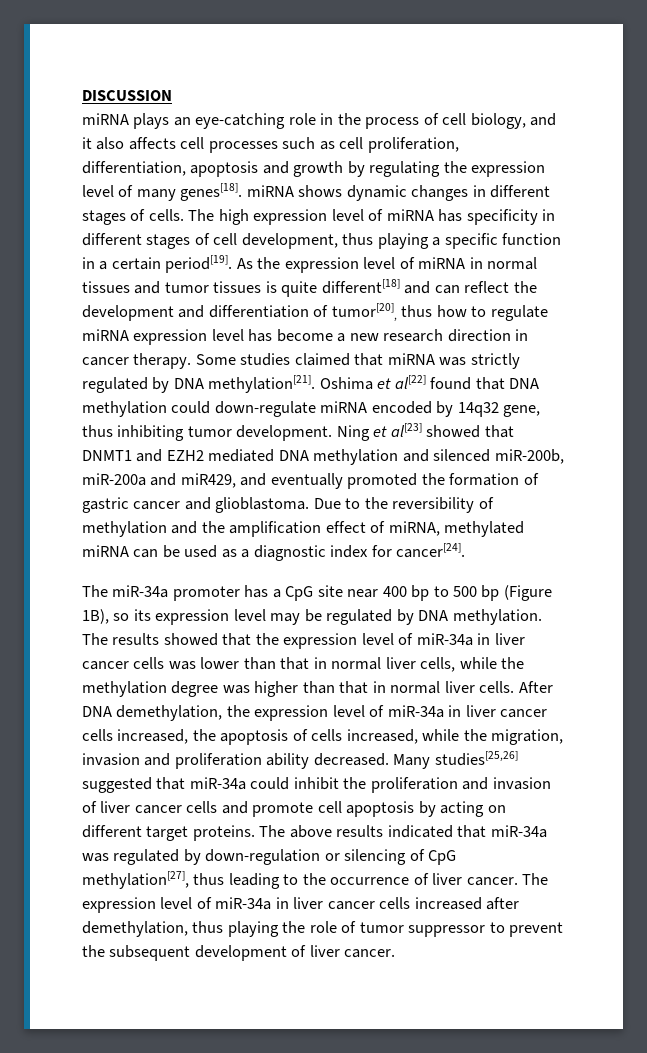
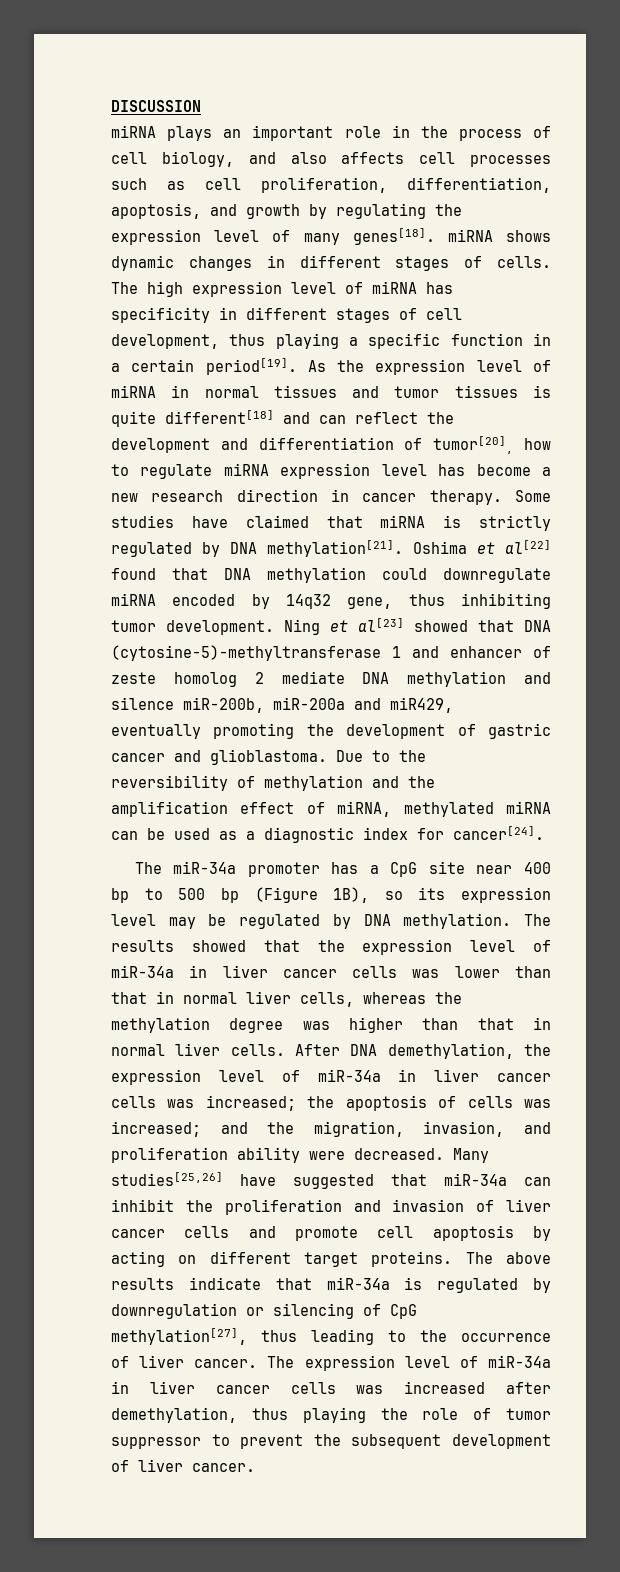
- miRNA plays an eye-catching role in the process of cell biology, and it also affects cell processes such as cell proliferation, differentiation, apoptosis and growth by regulating the expression level of many genes[18]. miRNA shows dynamic changes in different stages of cells.
+ miRNA plays an important role in the process of cell biology, and also affects cell processes such as cell proliferation, differentiation, apoptosis, and growth by regulating the expression level of many genes[18]. miRNA shows dynamic changes in different stages of cells.
- As the expression level of miRNA in normal tissues and tumor tissues is quite different[18] and can reflect the development and differentiation of tumor[20], thus how to regulate miRNA expression level has become a new research direction in cancer therapy.
+ As the expression level of miRNA in normal tissues and tumor tissues is quite different[18] and can reflect the development and differentiation of tumor[20], how to regulate miRNA expression level has become a new research direction in cancer therapy.
- Some studies claimed that miRNA was strictly regulated by DNA methylation[21].
+ Some studies have claimed that miRNA is strictly regulated by DNA methylation[21].
- Oshima et al[22] found that DNA methylation could down-regulate miRNA encoded by 14q32 gene, thus inhibiting tumor development.
+ Oshima et al[22] found that DNA methylation could downregulate miRNA encoded by 14q32 gene, thus inhibiting tumor development.
- Ning et al[23] showed that DNMT1 and EZH2 mediated DNA methylation and silenced miR-200b, miR-200a and miR429, and eventually promoted the formation of gastric cancer and glioblastoma.
+ Ning et al[23] showed that DNA (cytosine-5)-methyltransferase 1 and enhancer of zeste homolog 2 mediate DNA methylation and silence miR-200b, miR-200a and miR429, eventually promoting the development of gastric cancer and glioblastoma.
- The results showed that the expression level of miR-34a in liver cancer cells was lower than that in normal liver cells, while the methylation degree was higher than that in normal liver cells.
+ The results showed that the expression level of miR-34a in liver cancer cells was lower than that in normal liver cells, whereas the methylation degree was higher than that in normal liver cells.
- After DNA demethylation, the expression level of miR-34a in liver cancer cells increased, the apoptosis of cells increased, while the migration, invasion and proliferation ability decreased.
+ After DNA demethylation, the expression level of miR-34a in liver cancer cells was increased; the apoptosis of cells was increased; and the migration, invasion, and proliferation ability were decreased.
- Many studies[25,26] suggested that miR-34a could inhibit the proliferation and invasion of liver cancer cells and promote cell apoptosis by acting on different target proteins.
+ Many studies[25,26] have suggested that miR-34a can inhibit the proliferation and invasion of liver cancer cells and promote cell apoptosis by acting on different target proteins.
- The above results indicated that miR-34a was regulated by down-regulation or silencing of CpG methylation[27], thus leading to the occurrence of liver cancer.
+ The above results indicate that miR-34a is regulated by downregulation or silencing of CpG methylation[27], thus leading to the occurrence of liver cancer.
- The expression level of miR-34a in liver cancer cells increased after demethylation, thus playing the role of tumor suppressor to prevent the subsequent development of liver cancer.
+ The expression level of miR-34a in liver cancer cells was increased after demethylation, thus playing the role of tumor suppressor to prevent the subsequent development of liver cancer.

